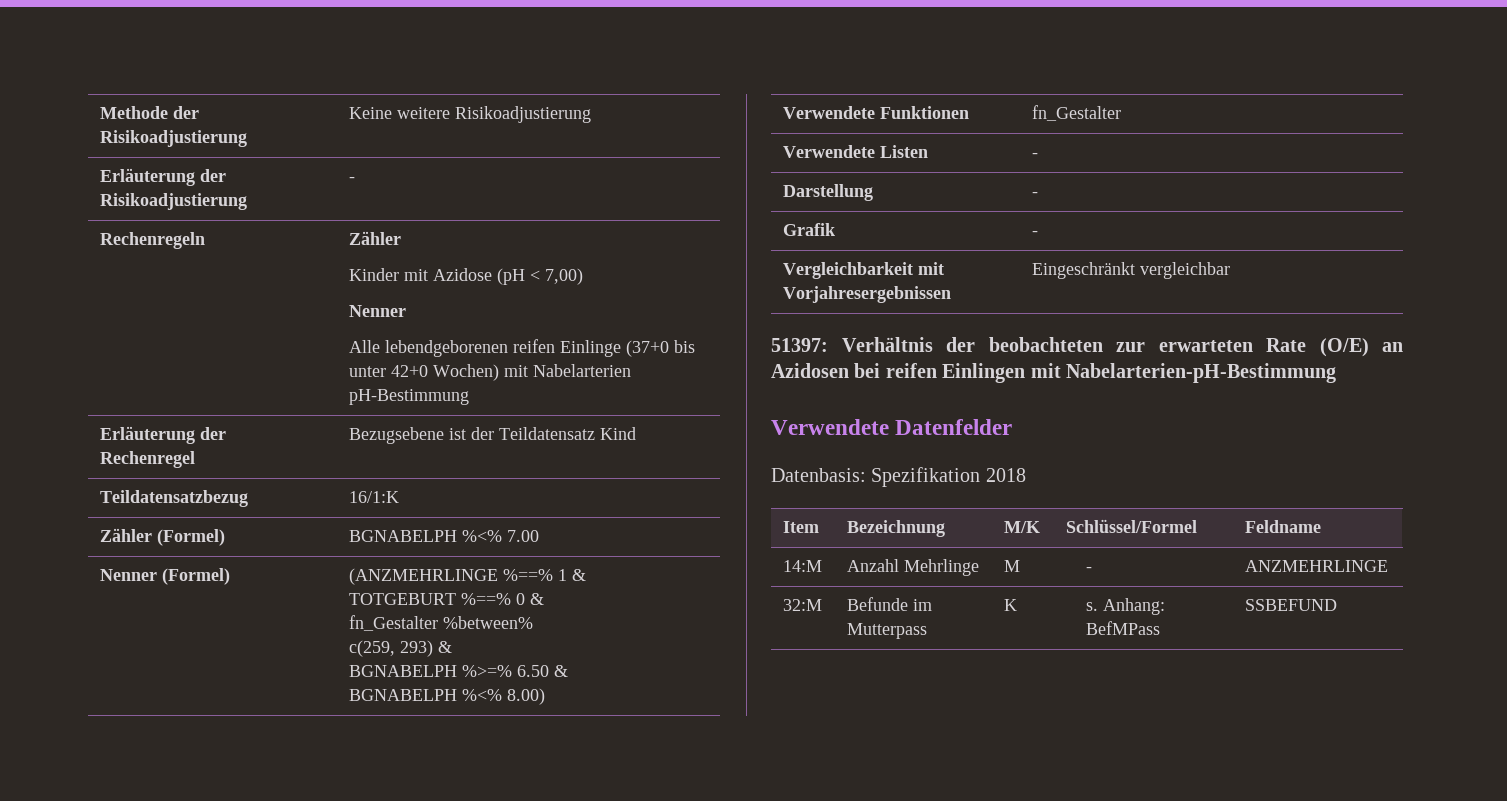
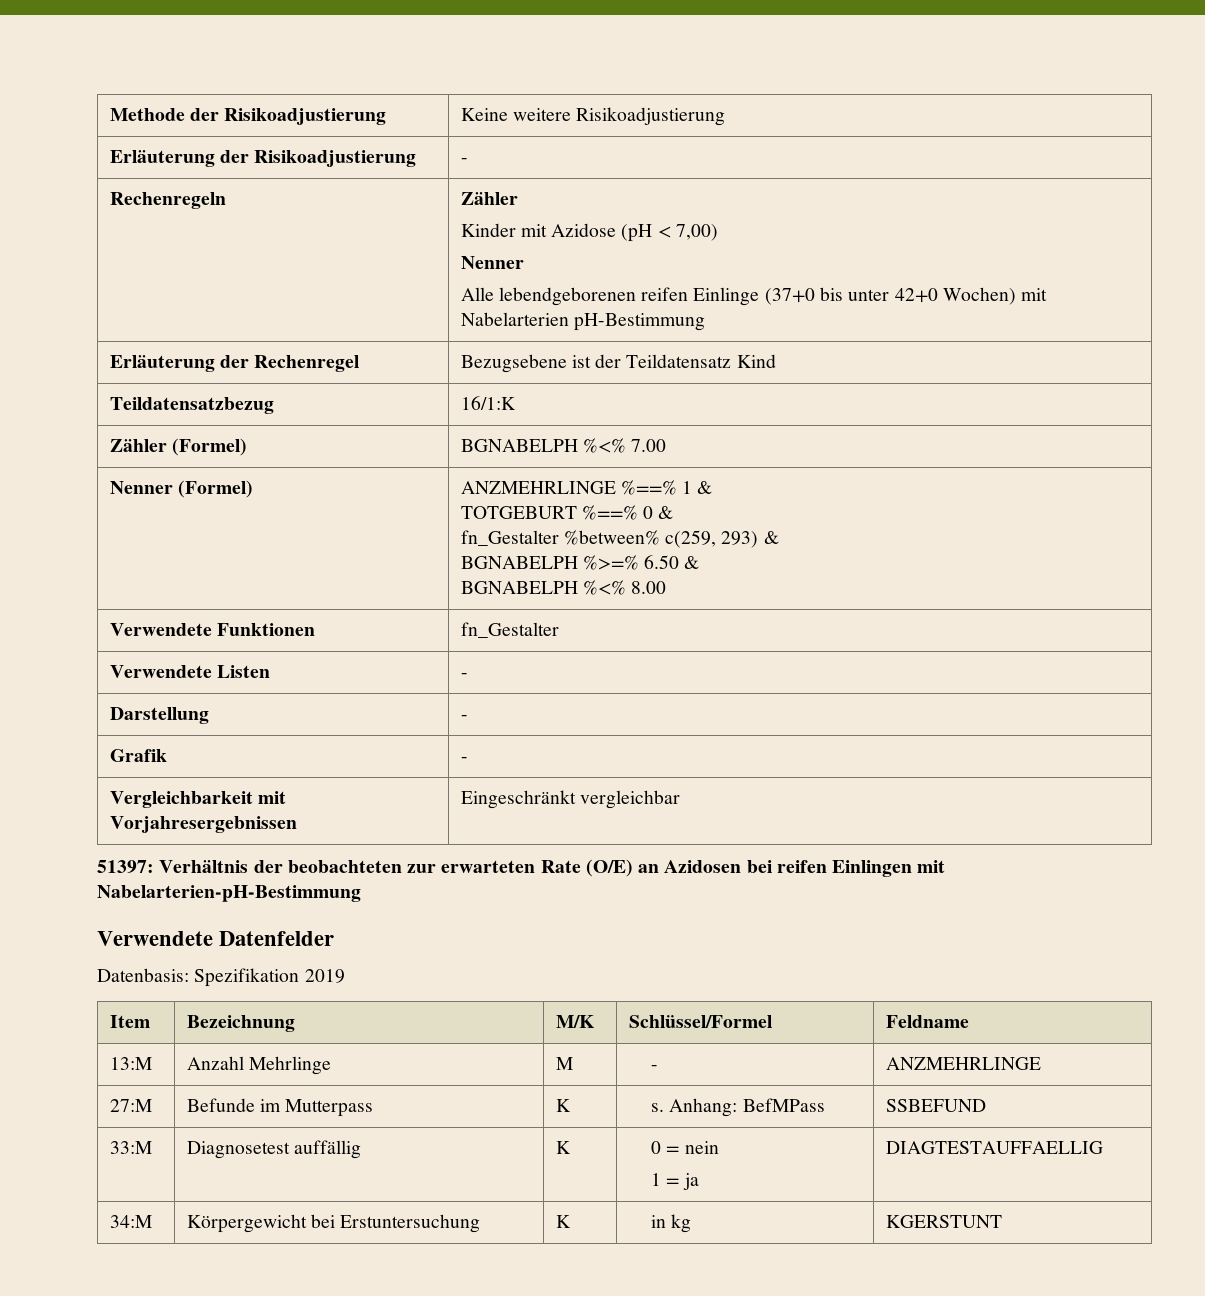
- Nenner (Formel) | (ANZMEHRLINGE %==% 1 &
+ Nenner (Formel) | ANZMEHRLINGE %==% 1 &
  TOTGEBURT %==% 0 &
- fn_Gestalter %between%
- c(259, 293) &
+ fn_Gestalter %between% c(259, 293) &
  BGNABELPH %>=% 6.50 &
- BGNABELPH %<% 8.00)
+ BGNABELPH %<% 8.00
- Datenbasis: Spezifikation 2018
+ Datenbasis: Spezifikation 2019
- 14:M | Anzahl Mehrlinge | M | - | ANZMEHRLINGE
+ 13:M | Anzahl Mehrlinge | M | - | ANZMEHRLINGE
- 32:M | Befunde im Mutterpass | K | s. Anhang: BefMPass | SSBEFUND
+ 27:M | Befunde im Mutterpass | K | s. Anhang: BefMPass | SSBEFUND
+ 33:M | Diagnosetest auffällig | K | 0 = nein
+ 1 = ja | DIAGTESTAUFFAELLIG
+ 34:M | Körpergewicht bei Erstuntersuchung | K | in kg | KGERSTUNT

